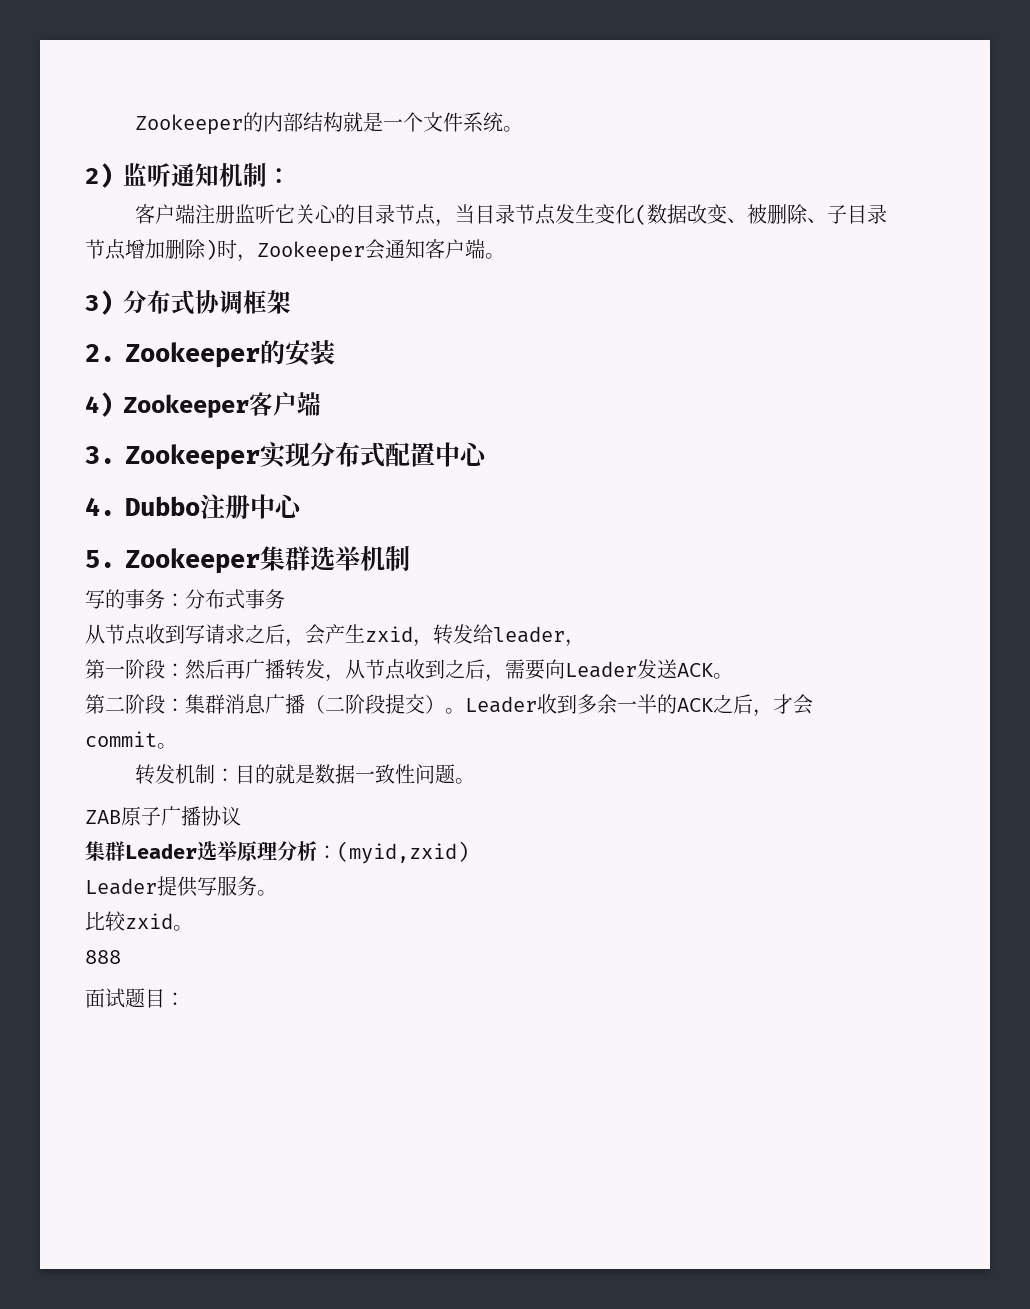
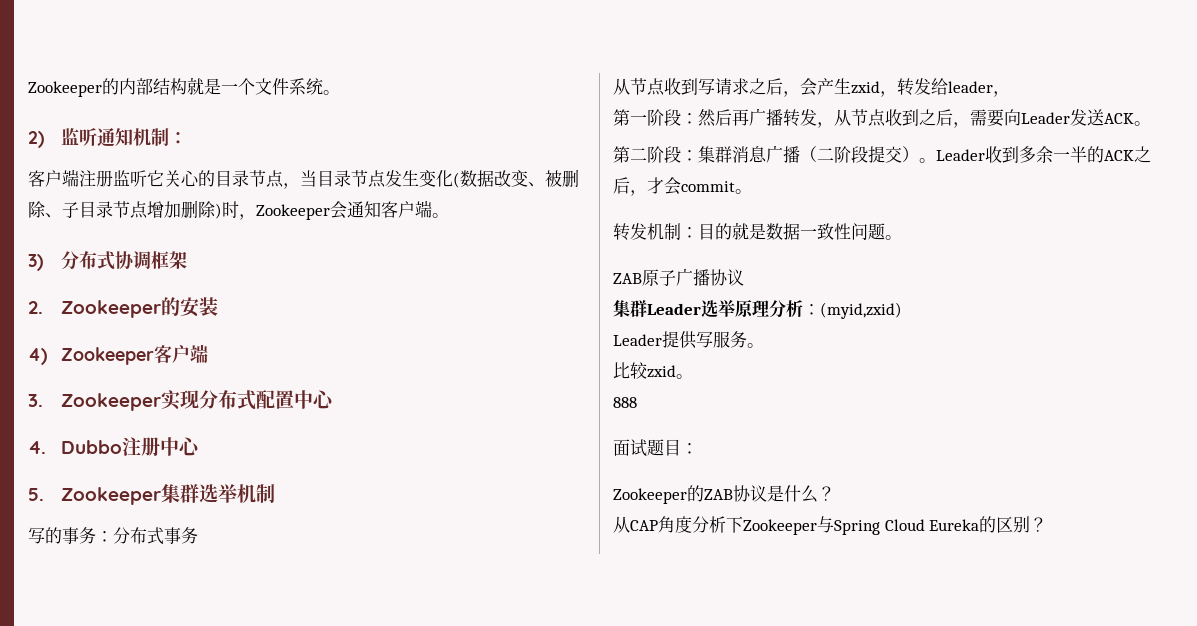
+ Zookeeper的ZAB协议是什么？
+ 从CAP角度分析下Zookeeper与Spring Cloud Eureka的区别？

